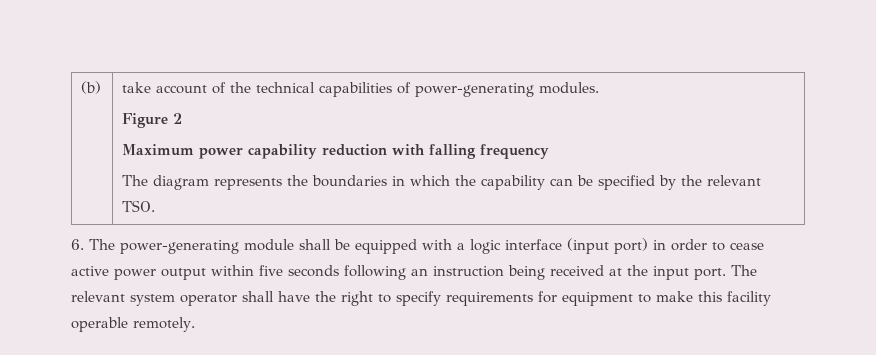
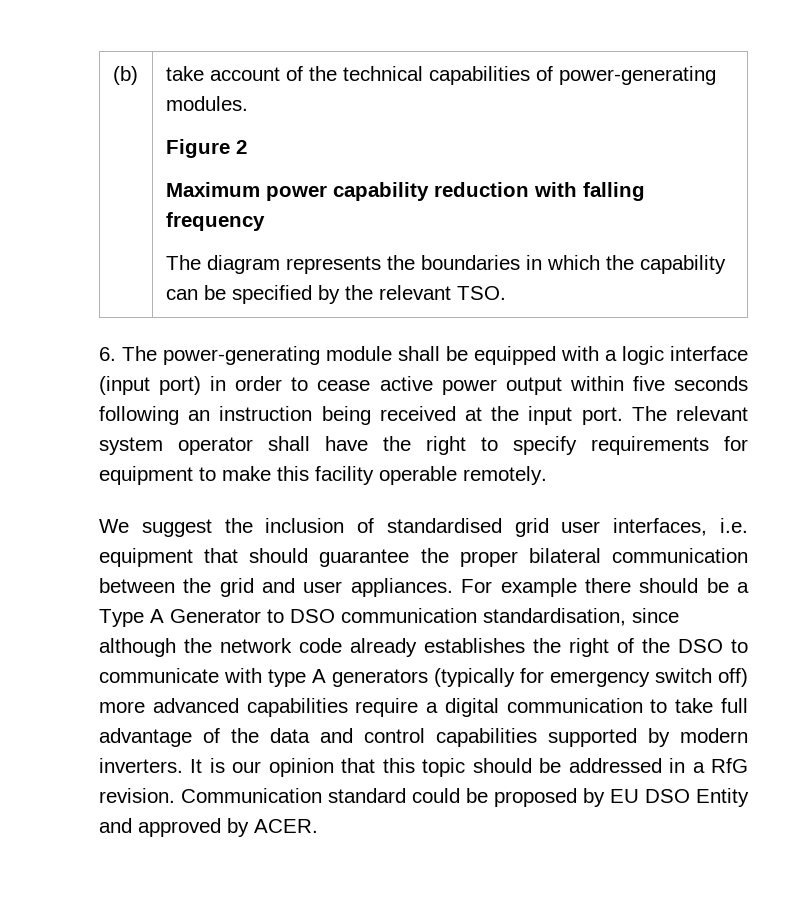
+ We suggest the inclusion of standardised grid user interfaces, i.e. equipment that should guarantee the proper bilateral communication between the grid and user appliances. For example there should be a Type A Generator to DSO communication standardisation, since although the network code already establishes the right of the DSO to communicate with type A generators (typically for emergency switch off) more advanced capabilities require a digital communication to take full advantage of the data and control capabilities supported by modern inverters. It is our opinion that this topic should be addressed in a RfG revision. Communication standard could be proposed by EU DSO Entity and approved by ACER.

